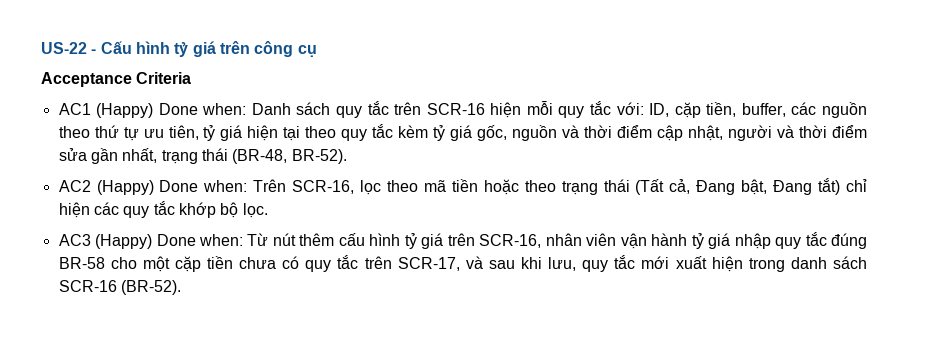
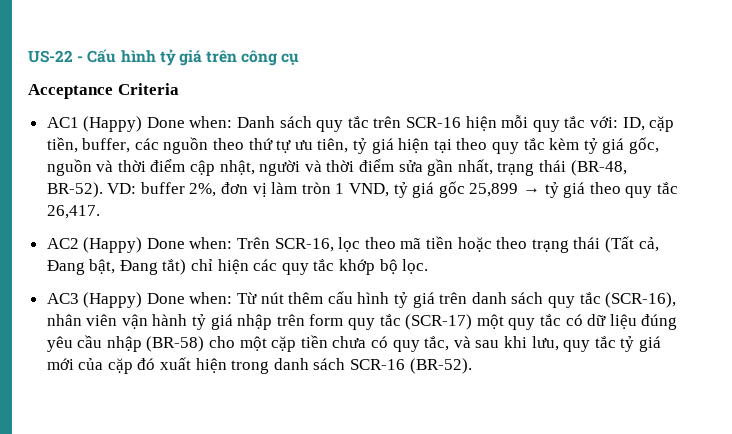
+ VD: buffer 2%, đơn vị làm tròn 1 VND, tỷ giá gốc 25,899 → tỷ giá theo quy tắc 26,417.
- AC3 (Happy) Done when: Từ nút thêm cấu hình tỷ giá trên SCR-16, nhân viên vận hành tỷ giá nhập quy tắc đúng BR-58 cho một cặp tiền chưa có quy tắc trên SCR-17, và sau khi lưu, quy tắc mới xuất hiện trong danh sách SCR-16 (BR-52).
+ AC3 (Happy) Done when: Từ nút thêm cấu hình tỷ giá trên danh sách quy tắc (SCR-16), nhân viên vận hành tỷ giá nhập trên form quy tắc (SCR-17) một quy tắc có dữ liệu đúng yêu cầu nhập (BR-58) cho một cặp tiền chưa có quy tắc, và sau khi lưu, quy tắc tỷ giá mới của cặp đó xuất hiện trong danh sách SCR-16 (BR-52).

